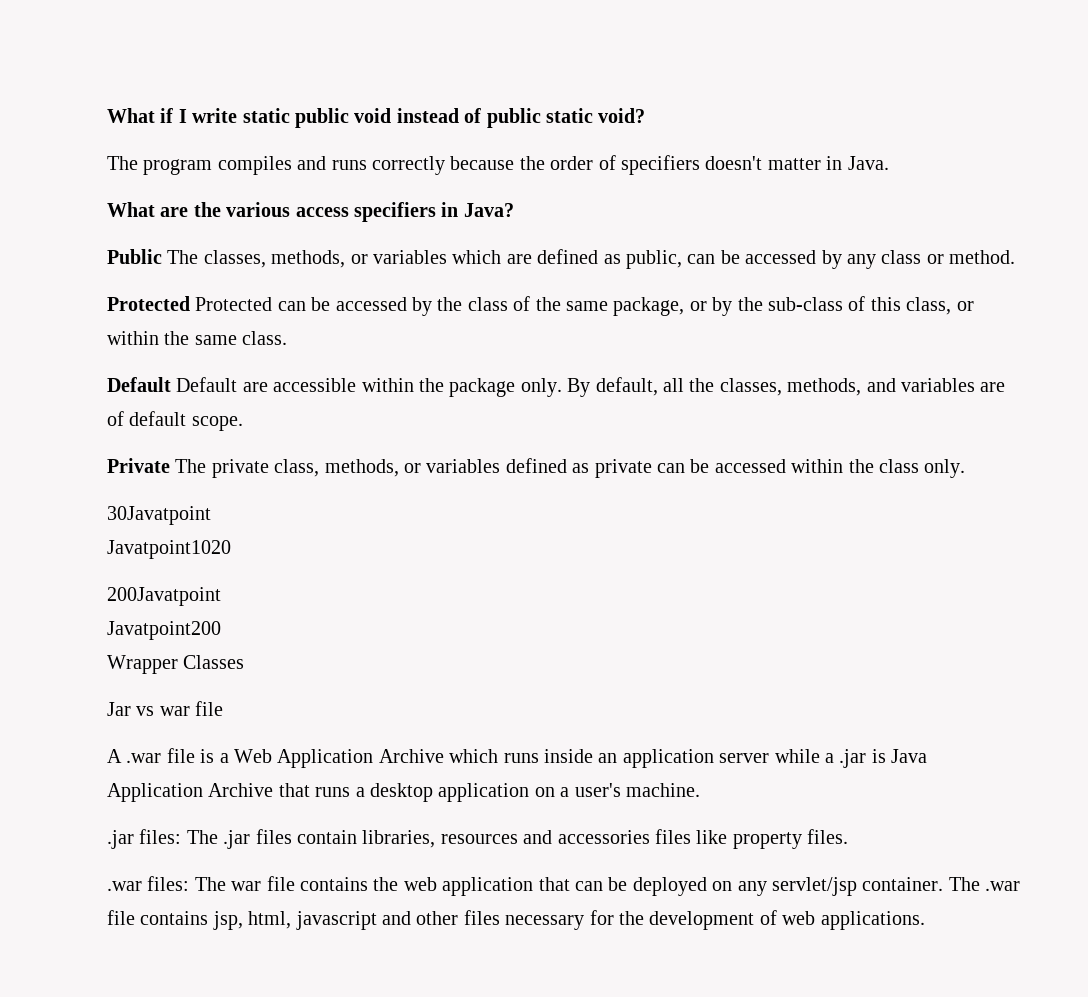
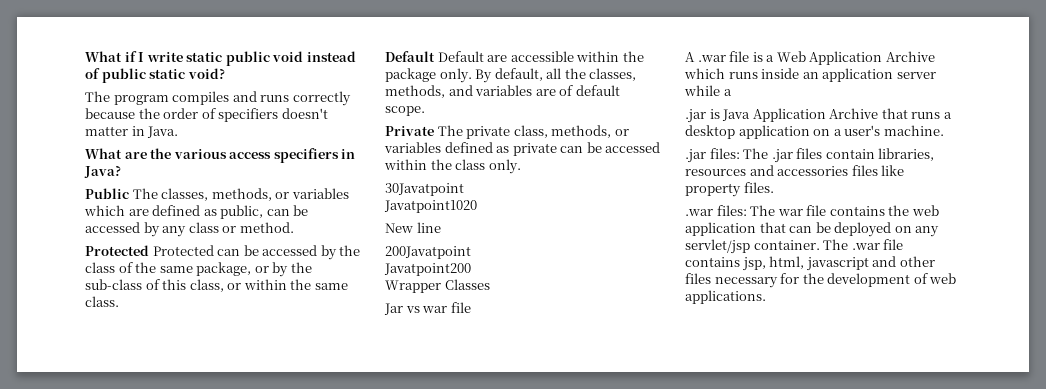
+ New line
- A .war file is a Web Application Archive which runs inside an application server while a .jar is Java Application Archive that runs a desktop application on a user's machine.
+ A .war file is a Web Application Archive which runs inside an application server while a
+ .jar is Java Application Archive that runs a desktop application on a user's machine.

